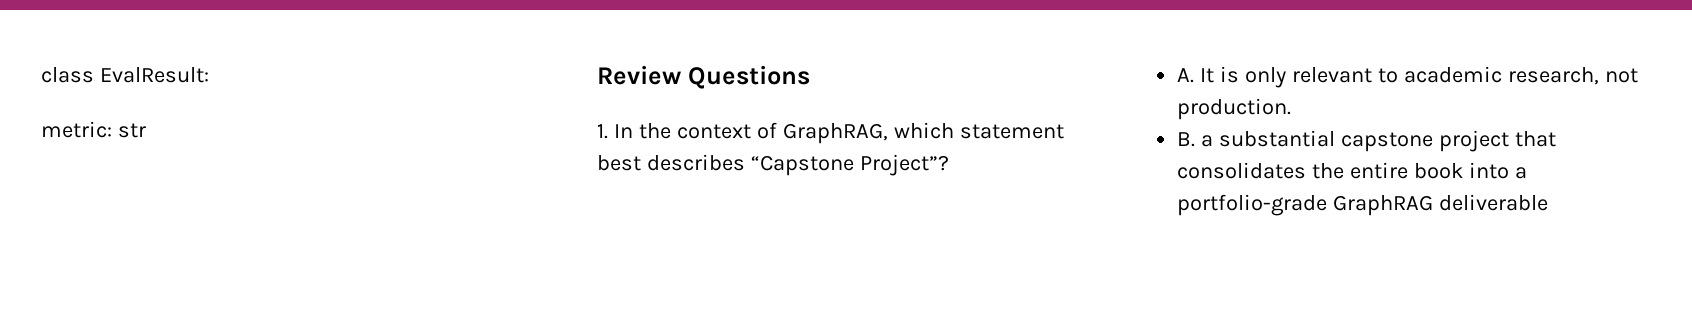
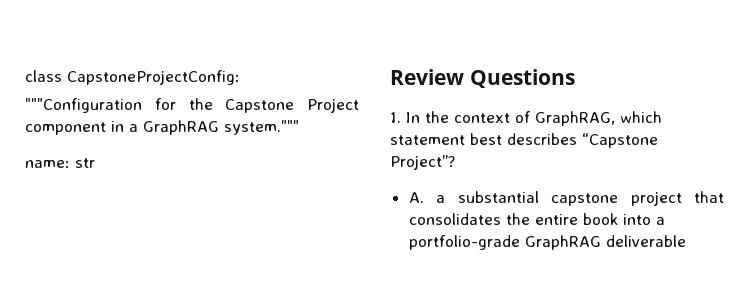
- class EvalResult:
- metric: str
+ class CapstoneProjectConfig:
+ """Configuration for the Capstone Project component in a GraphRAG system."""
+ name: str
- A. It is only relevant to academic research, not production.
- B. a substantial capstone project that consolidates the entire book into a portfolio-grade GraphRAG deliverable
+ A. a substantial capstone project that consolidates the entire book into a portfolio-grade GraphRAG deliverable

